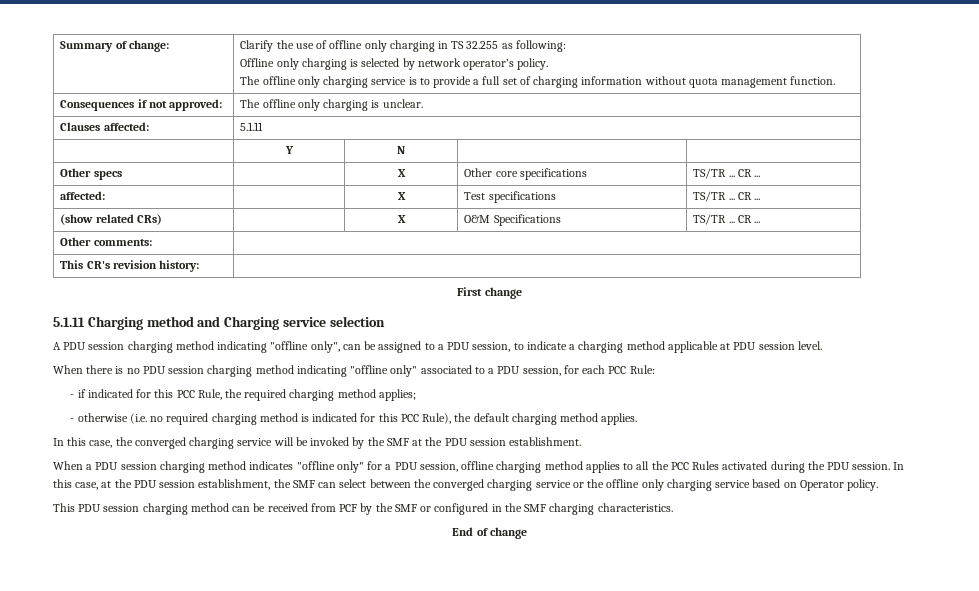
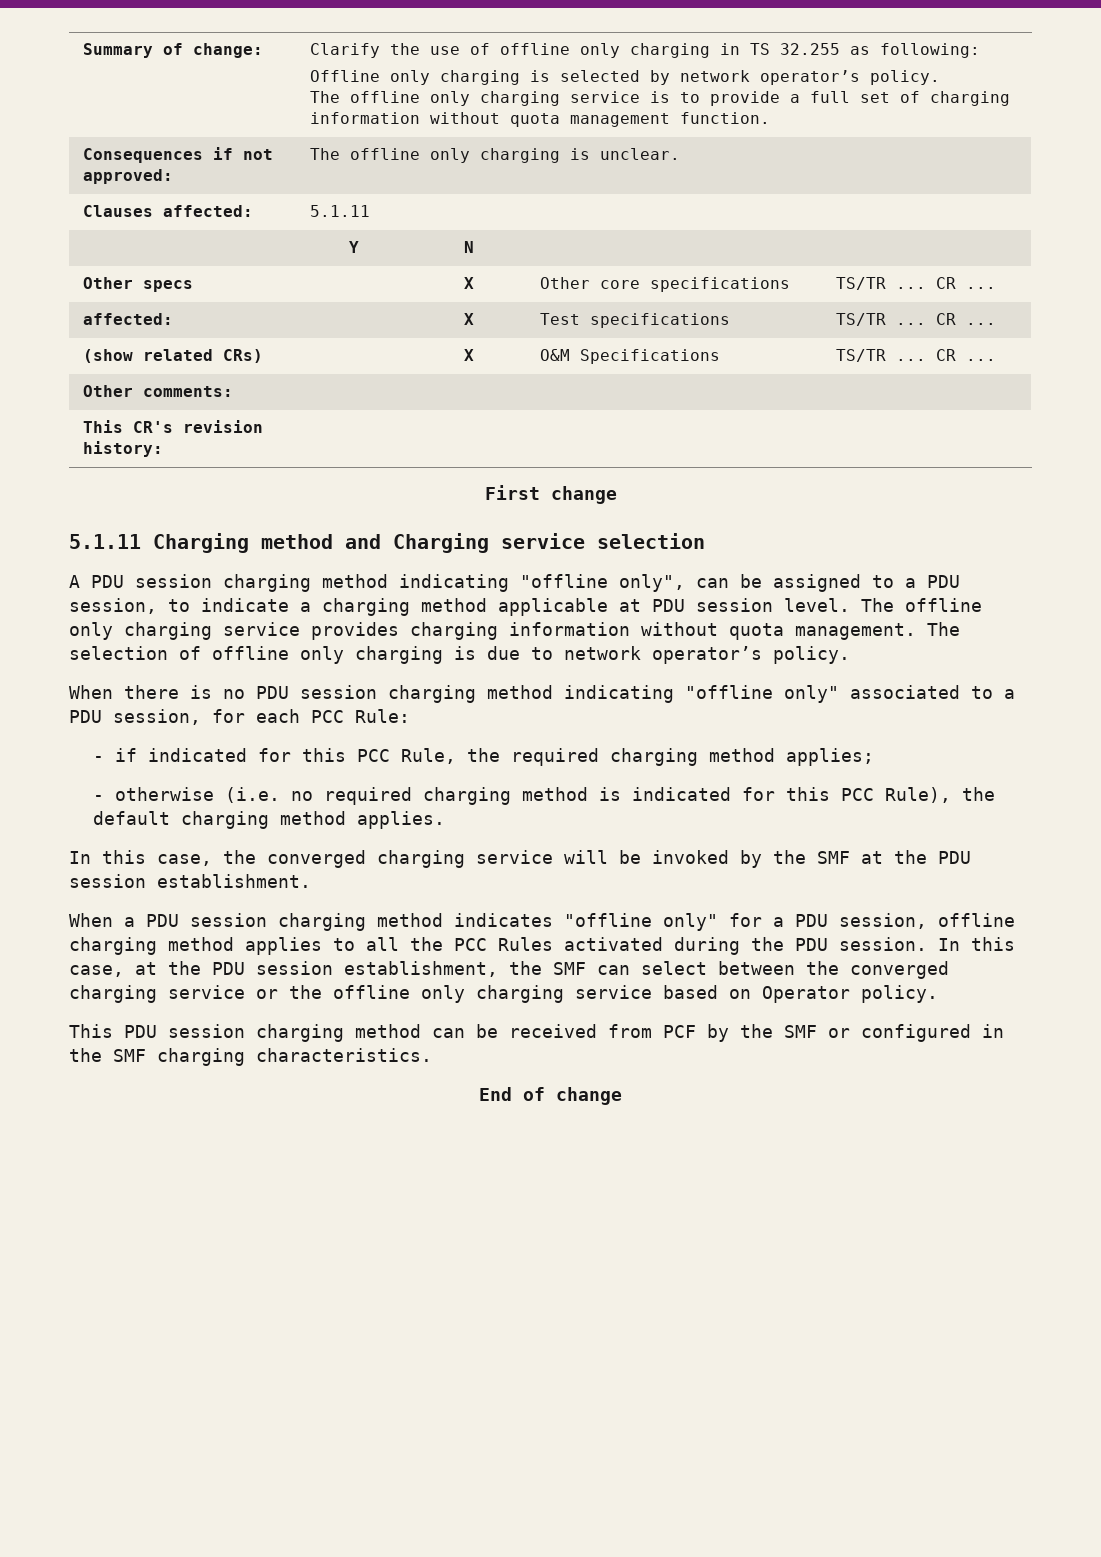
+ The offline only charging service provides charging information without quota management. The selection of offline only charging is due to network operator’s policy.

